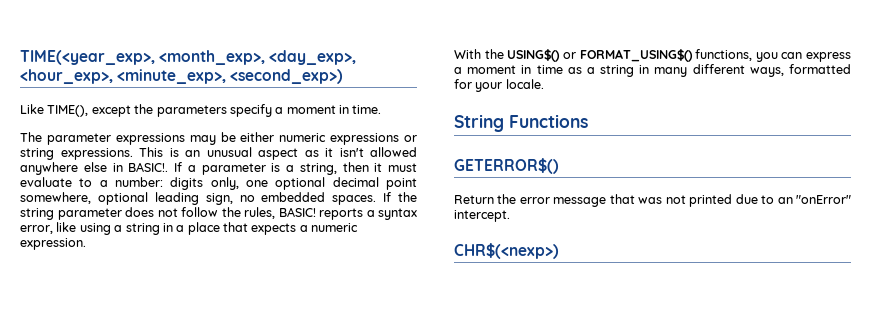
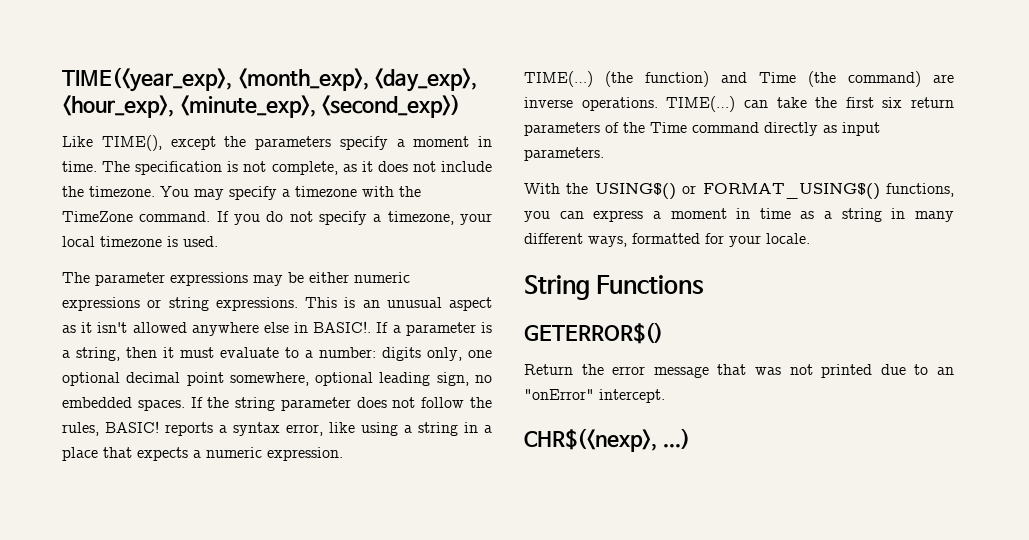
+ The specification is not complete, as it does not include the timezone. You may specify a timezone with the TimeZone command. If you do not specify a timezone, your local timezone is used.
+ TIME(…) (the function) and Time (the command) are inverse operations. TIME(…) can take the first six return parameters of the Time command directly as input parameters.
- CHR$(<nexp>)
+ CHR$(<nexp>, ...)

